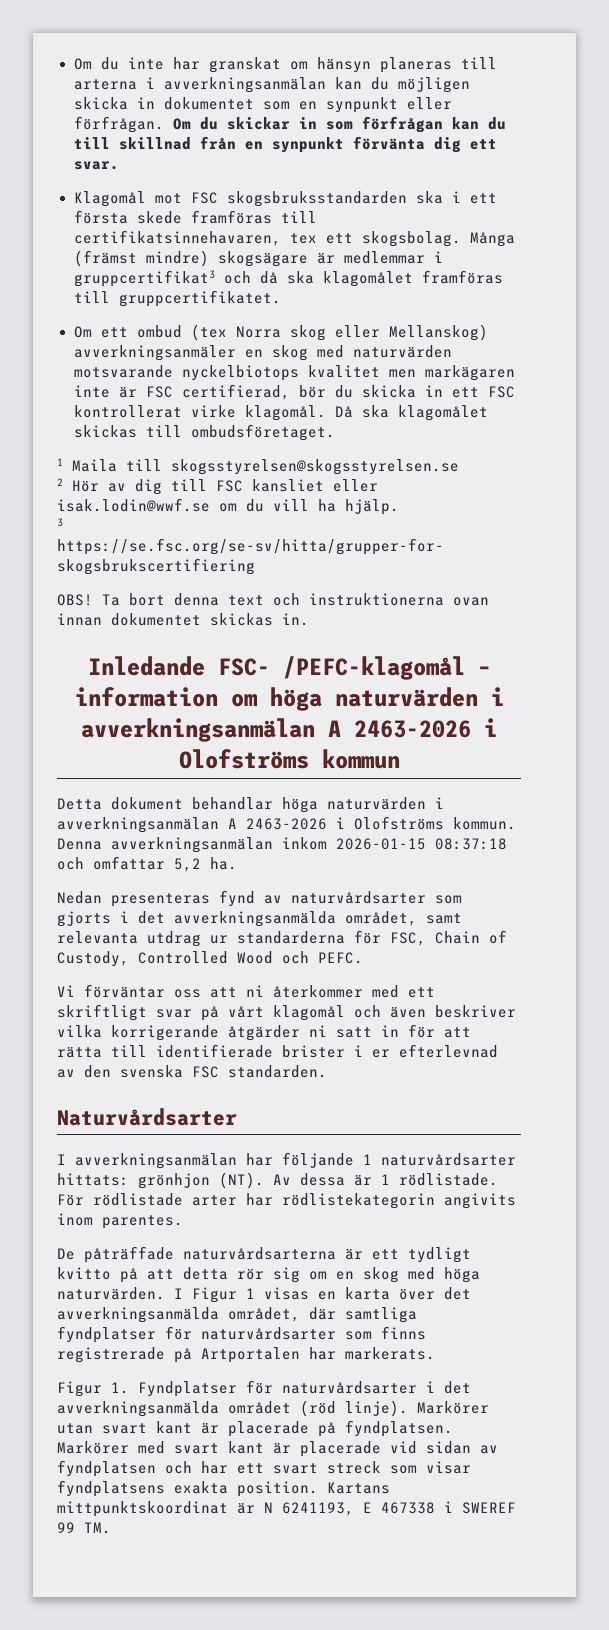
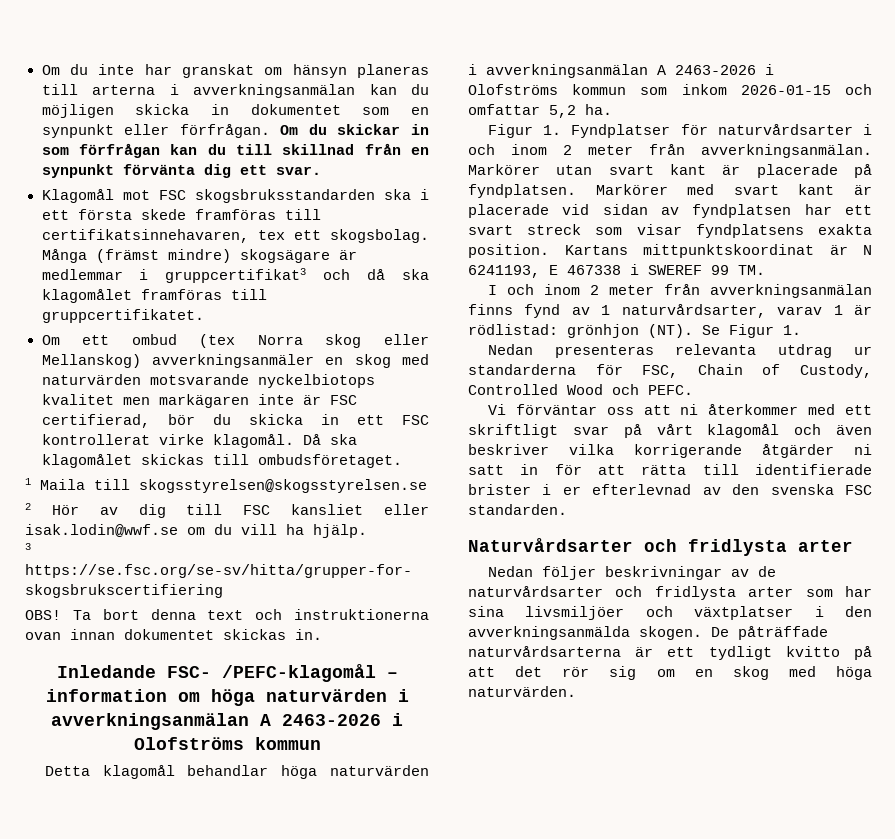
- Detta dokument behandlar höga naturvärden i avverkningsanmälan A 2463-2026 i Olofströms kommun. Denna avverkningsanmälan inkom 2026-01-15 08:37:18 och omfattar 5,2 ha.
+ Detta klagomål behandlar höga naturvärden i avverkningsanmälan A 2463-2026 i Olofströms kommun som inkom 2026-01-15 och omfattar 5,2 ha.
- Nedan presenteras fynd av naturvårdsarter som gjorts i det avverkningsanmälda området, samt relevanta utdrag ur standarderna för FSC, Chain of Custody, Controlled Wood och PEFC.
+ Figur 1. Fyndplatser för naturvårdsarter i och inom 2 meter från avverkningsanmälan. Markörer utan svart kant är placerade på fyndplatsen. Markörer med svart kant är placerade vid sidan av fyndplatsen har ett svart streck som visar fyndplatsens exakta position. Kartans mittpunktskoordinat är N 6241193, E 467338 i SWEREF 99 TM.
+ I och inom 2 meter från avverkningsanmälan finns fynd av 1 naturvårdsarter, varav 1 är rödlistad: grönhjon (NT). Se Figur 1.
+ Nedan presenteras relevanta utdrag ur standarderna för FSC, Chain of Custody, Controlled Wood och PEFC.
- Naturvårdsarter
- I avverkningsanmälan har följande 1 naturvårdsarter hittats: grönhjon (NT). Av dessa är 1 rödlistade. För rödlistade arter har rödlistekategorin angivits inom parentes.
- De påträffade naturvårdsarterna är ett tydligt kvitto på att detta rör sig om en skog med höga naturvärden. I Figur 1 visas en karta över det avverkningsanmälda området, där samtliga fyndplatser för naturvårdsarter som finns registrerade på Artportalen har markerats.
- Figur 1. Fyndplatser för naturvårdsarter i det avverkningsanmälda området (röd linje). Markörer utan svart kant är placerade på fyndplatsen. Markörer med svart kant är placerade vid sidan av fyndplatsen och har ett svart streck som visar fyndplatsens exakta position. Kartans mittpunktskoordinat är N 6241193, E 467338 i SWEREF 99 TM.
+ Naturvårdsarter och fridlysta arter
+ Nedan följer beskrivningar av de naturvårdsarter och fridlysta arter som har sina livsmiljöer och växtplatser i den avverkningsanmälda skogen. De påträffade naturvårdsarterna är ett tydligt kvitto på att det rör sig om en skog med höga naturvärden.

